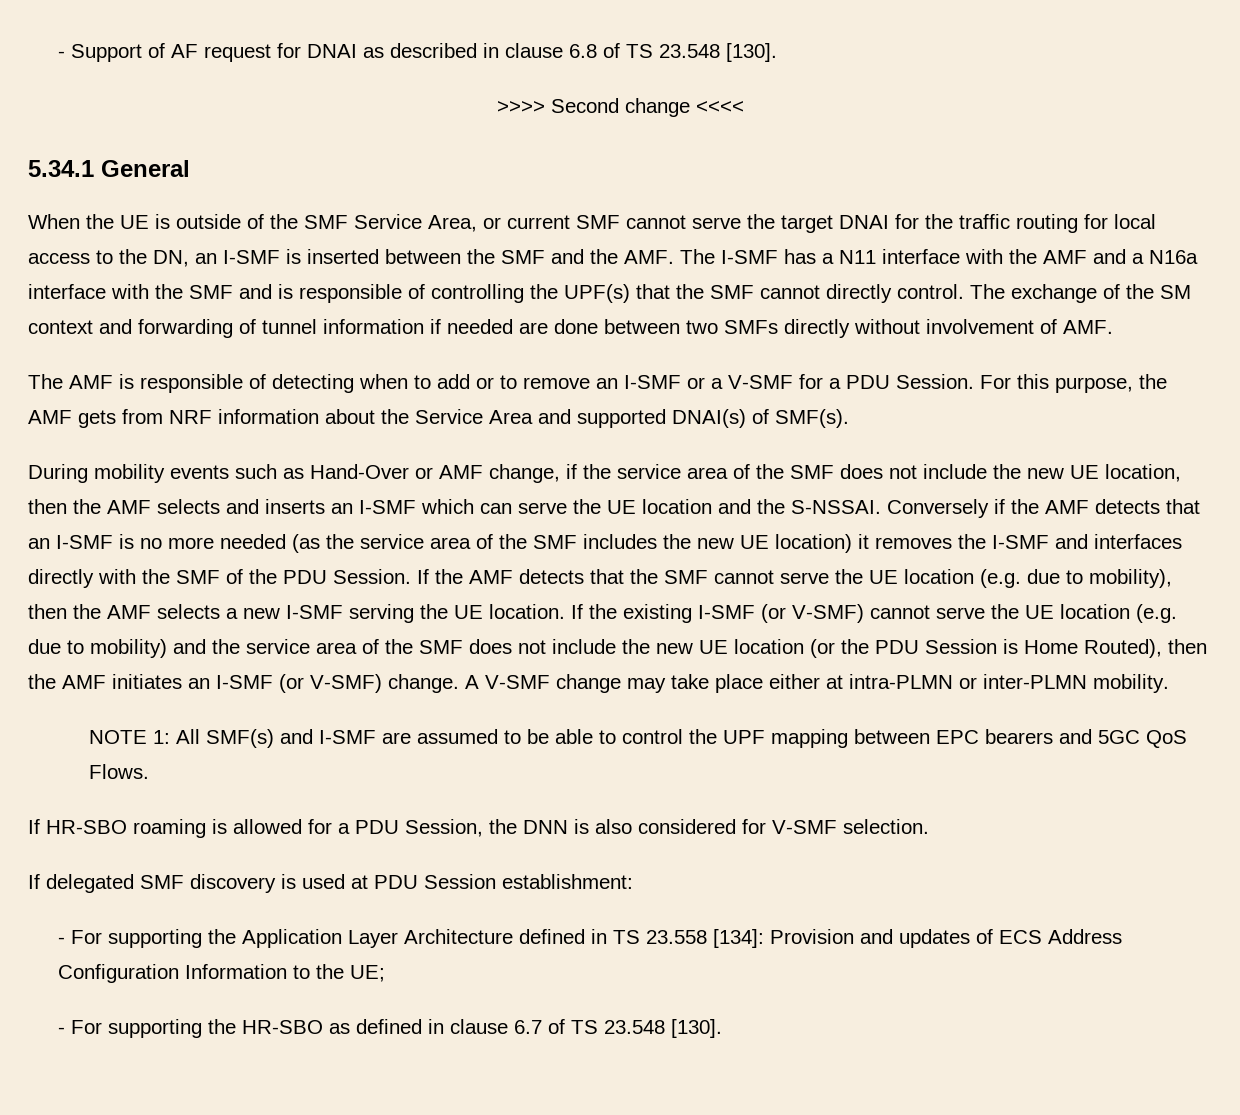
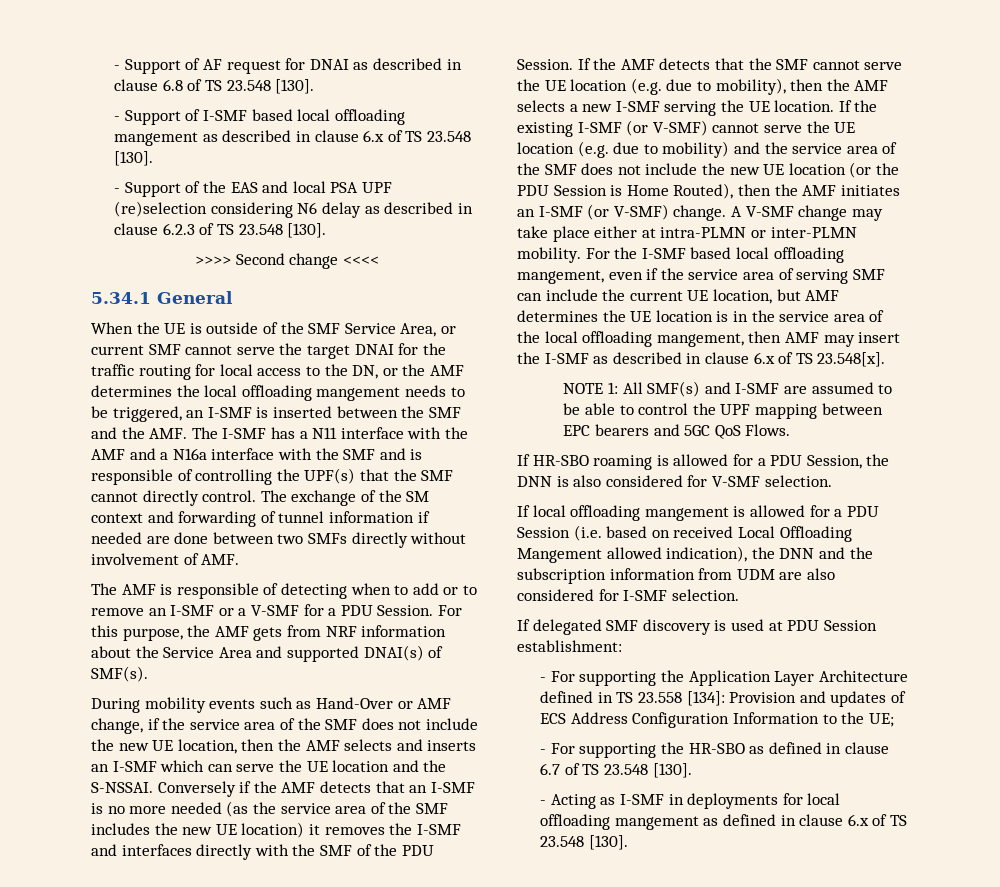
+ - Support of I-SMF based local offloading mangement as described in clause 6.x of TS 23.548 [130].
+ - Support of the EAS and local PSA UPF (re)selection considering N6 delay as described in clause 6.2.3 of TS 23.548 [130].
- When the UE is outside of the SMF Service Area, or current SMF cannot serve the target DNAI for the traffic routing for local access to the DN, an I-SMF is inserted between the SMF and the AMF. The I-SMF has a N11 interface with the AMF and a N16a interface with the SMF and is responsible of controlling the UPF(s) that the SMF cannot directly control.
+ When the UE is outside of the SMF Service Area, or current SMF cannot serve the target DNAI for the traffic routing for local access to the DN, or the AMF determines the local offloading mangement needs to be triggered, an I-SMF is inserted between the SMF and the AMF. The I-SMF has a N11 interface with the AMF and a N16a interface with the SMF and is responsible of controlling the UPF(s) that the SMF cannot directly control.
+ For the I-SMF based local offloading mangement, even if the service area of serving SMF can include the current UE location, but AMF determines the UE location is in the service area of the local offloading mangement, then AMF may insert the I-SMF as described in clause 6.x of TS 23.548[x].
+ If local offloading mangement is allowed for a PDU Session (i.e. based on received Local Offloading Mangement allowed indication), the DNN and the subscription information from UDM are also considered for I-SMF selection.
+ - Acting as I-SMF in deployments for local offloading mangement as defined in clause 6.x of TS 23.548 [130].

